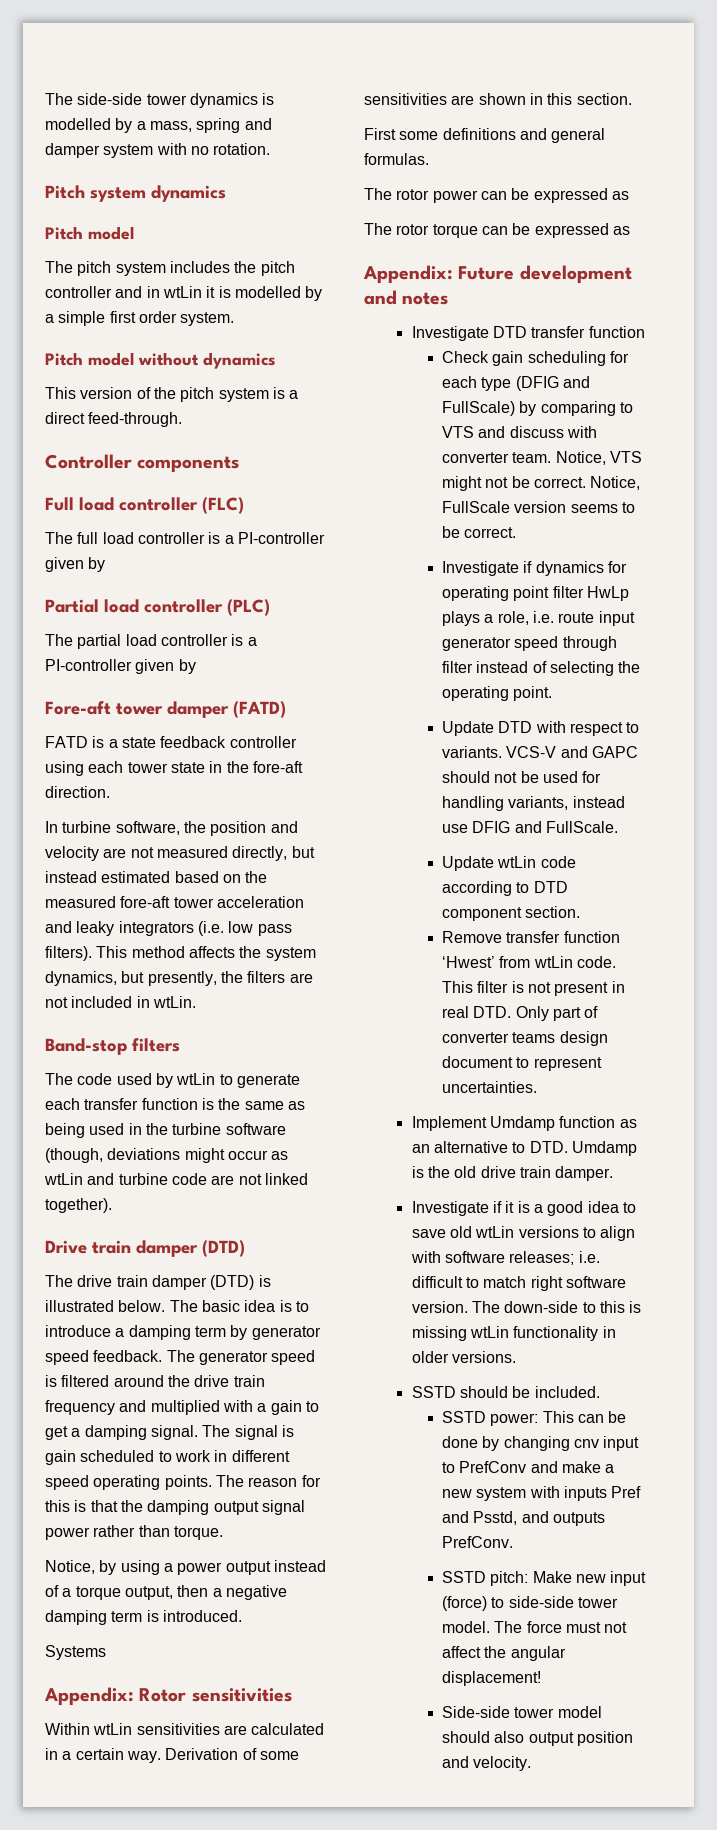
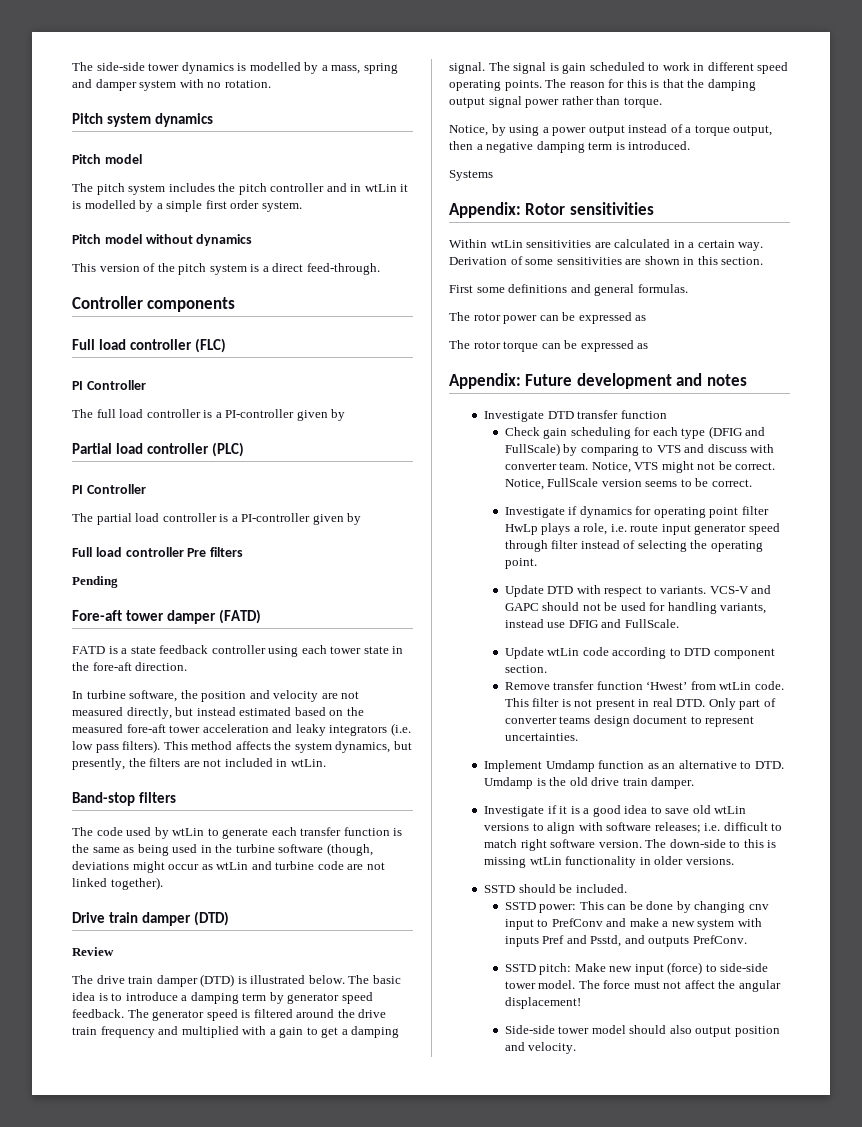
  Full load controller (FLC)
+ PI Controller
  Partial load controller (PLC)
+ PI Controller
+ Full load controller Pre filters
+ Pending
+ Review

